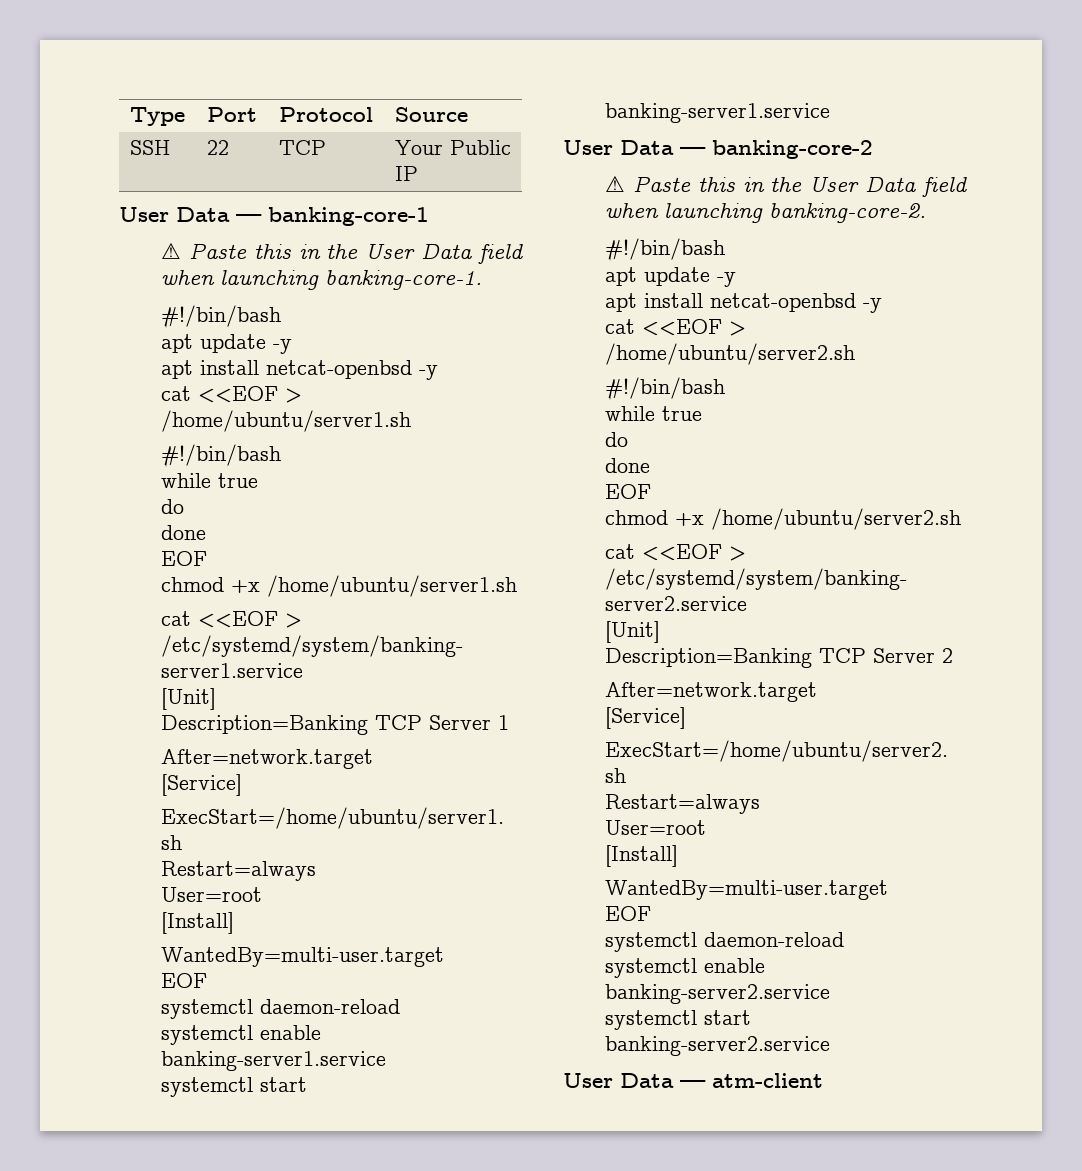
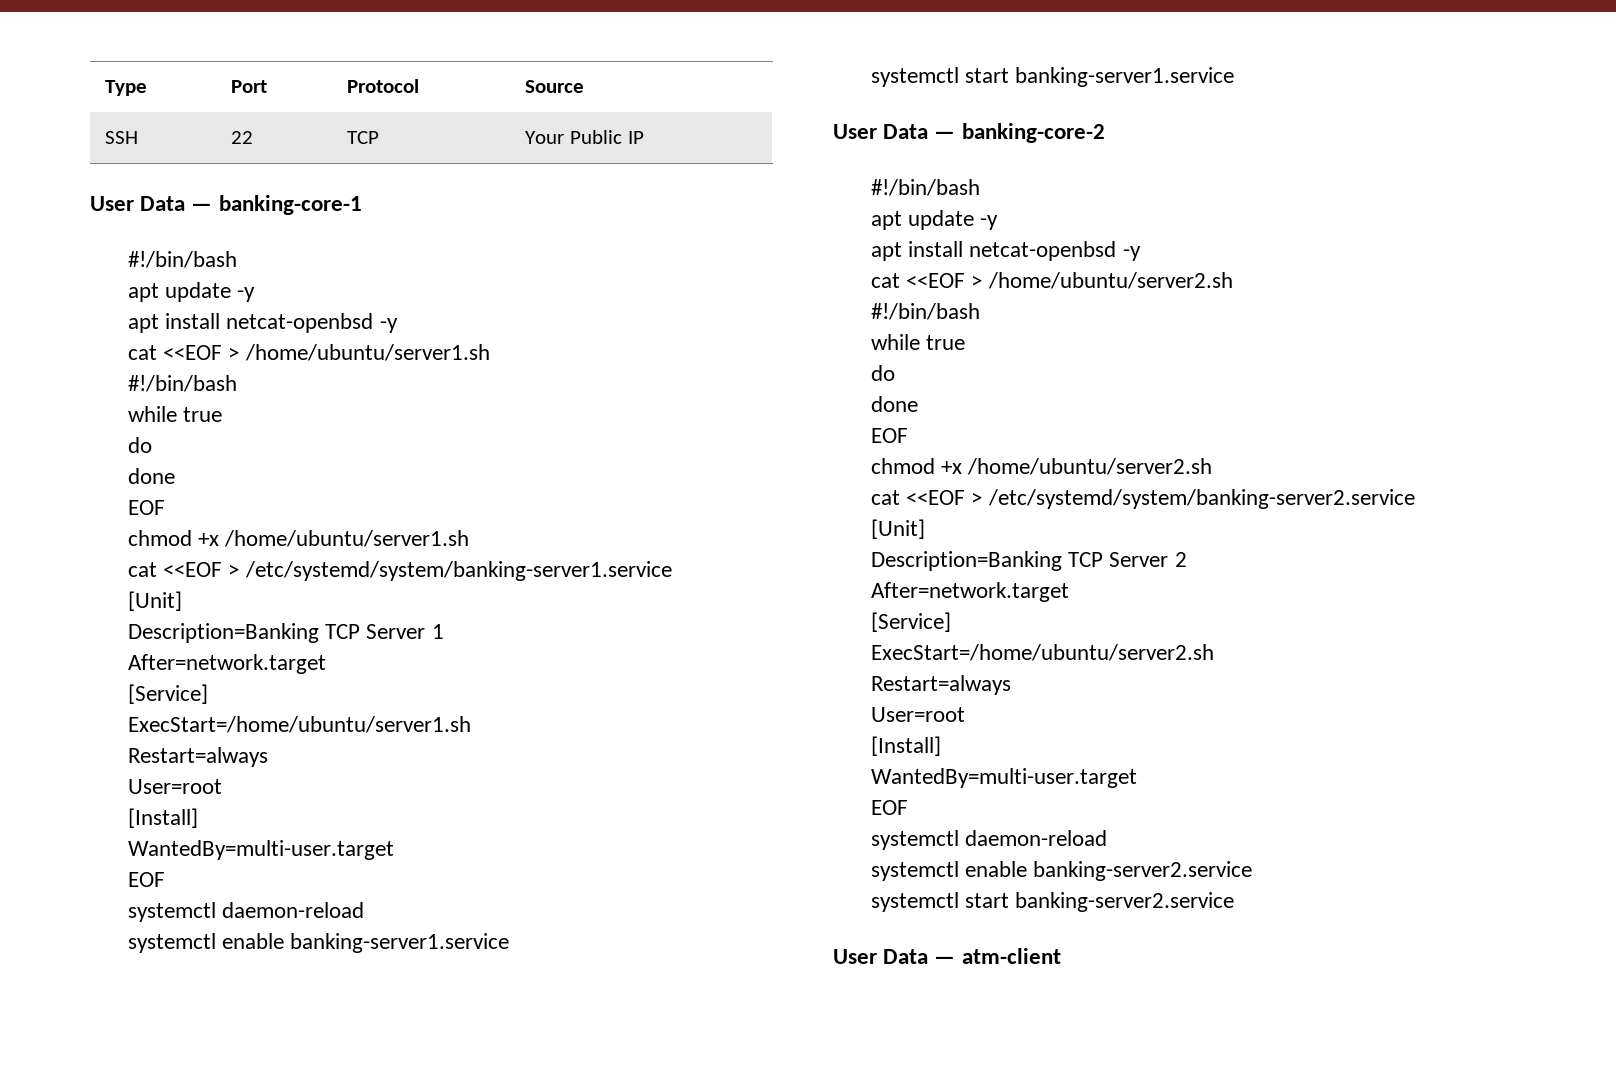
- ⚠ Paste this in the User Data field when launching banking-core-1.
- ⚠ Paste this in the User Data field when launching banking-core-2.

